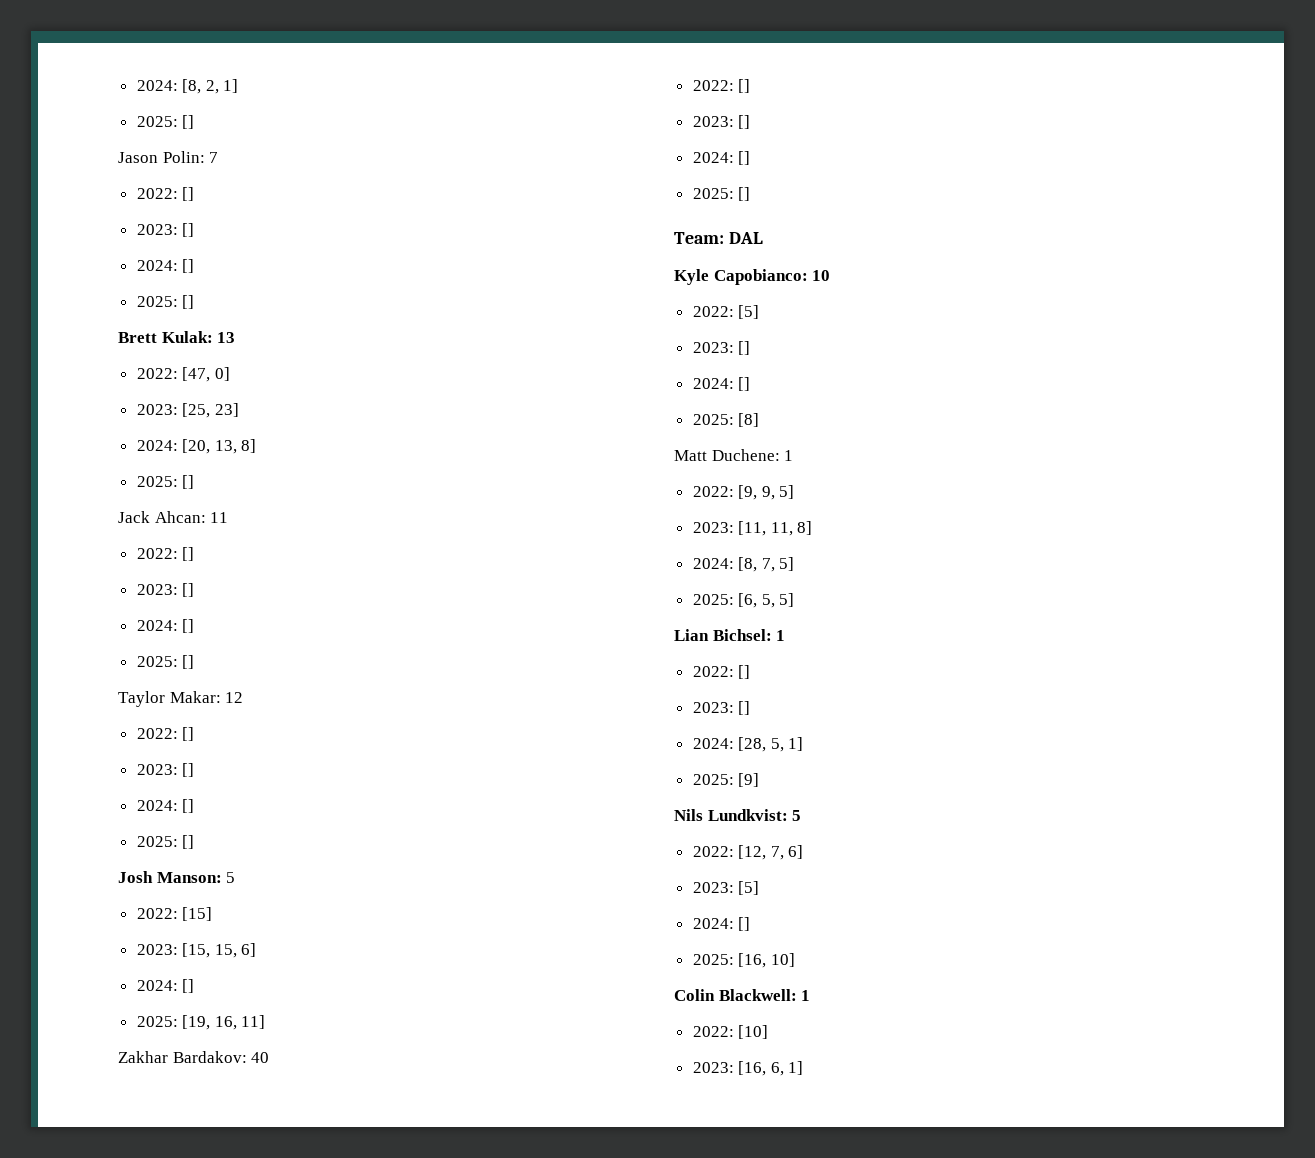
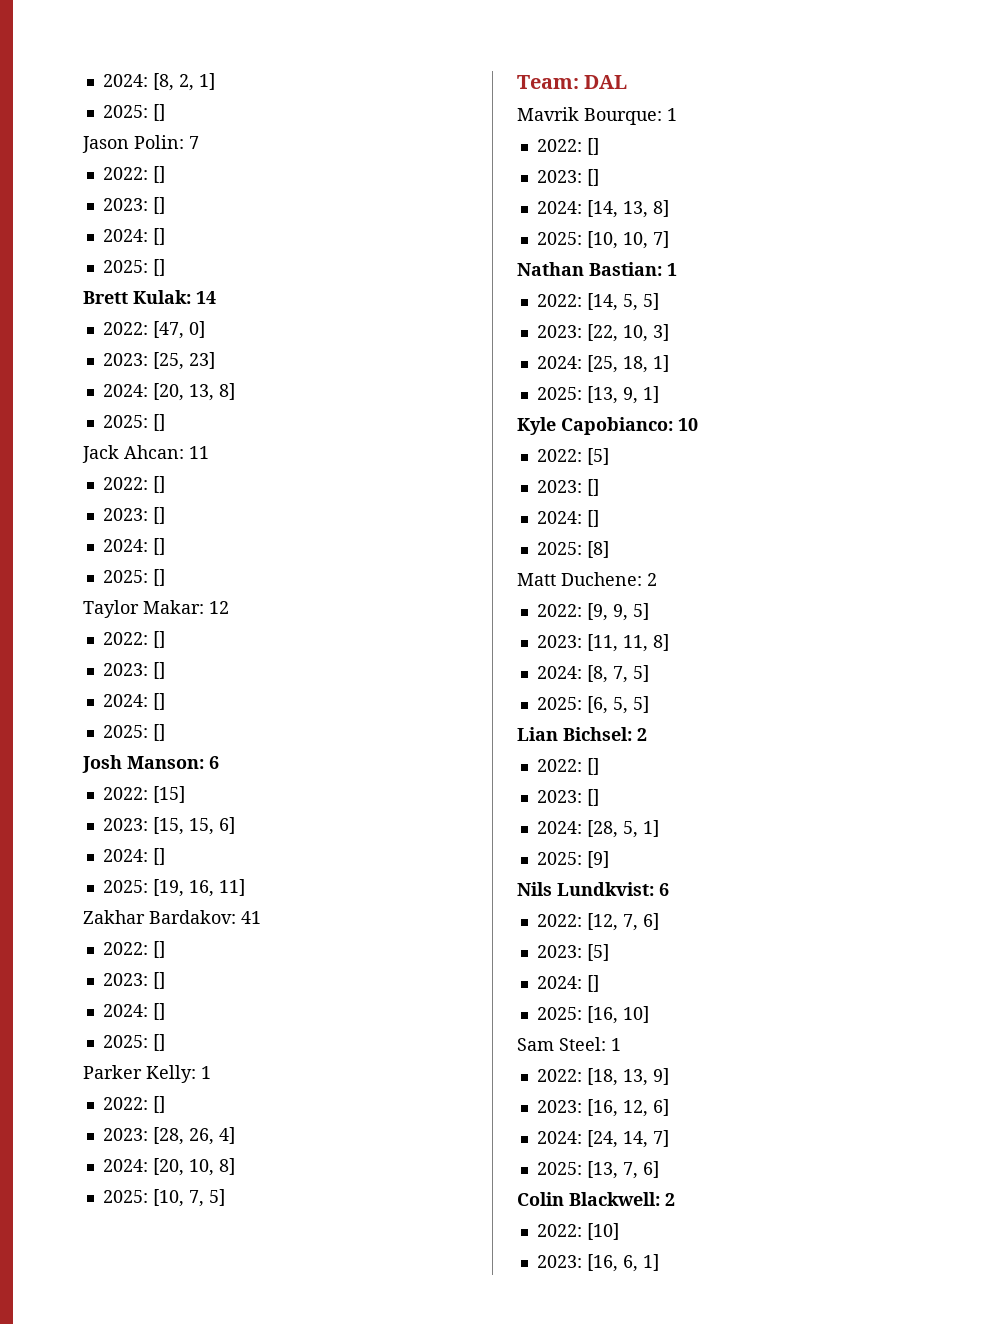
- Brett Kulak: 13
+ Brett Kulak: 14
- Josh Manson: 5
+ Josh Manson: 6
- Zakhar Bardakov: 40
+ Zakhar Bardakov: 41
  2022: []
  2023: []
  2024: []
  2025: []
+ Parker Kelly: 1
+ 2022: []
+ 2023: [28, 26, 4]
+ 2024: [20, 10, 8]
+ 2025: [10, 7, 5]
  Team: DAL
+ Mavrik Bourque: 1
+ 2022: []
+ 2023: []
+ 2024: [14, 13, 8]
+ 2025: [10, 10, 7]
+ Nathan Bastian: 1
+ 2022: [14, 5, 5]
+ 2023: [22, 10, 3]
+ 2024: [25, 18, 1]
+ 2025: [13, 9, 1]
- Matt Duchene: 1
+ Matt Duchene: 2
- Lian Bichsel: 1
+ Lian Bichsel: 2
- Nils Lundkvist: 5
+ Nils Lundkvist: 6
+ Sam Steel: 1
+ 2022: [18, 13, 9]
+ 2023: [16, 12, 6]
+ 2024: [24, 14, 7]
+ 2025: [13, 7, 6]
- Colin Blackwell: 1
+ Colin Blackwell: 2

